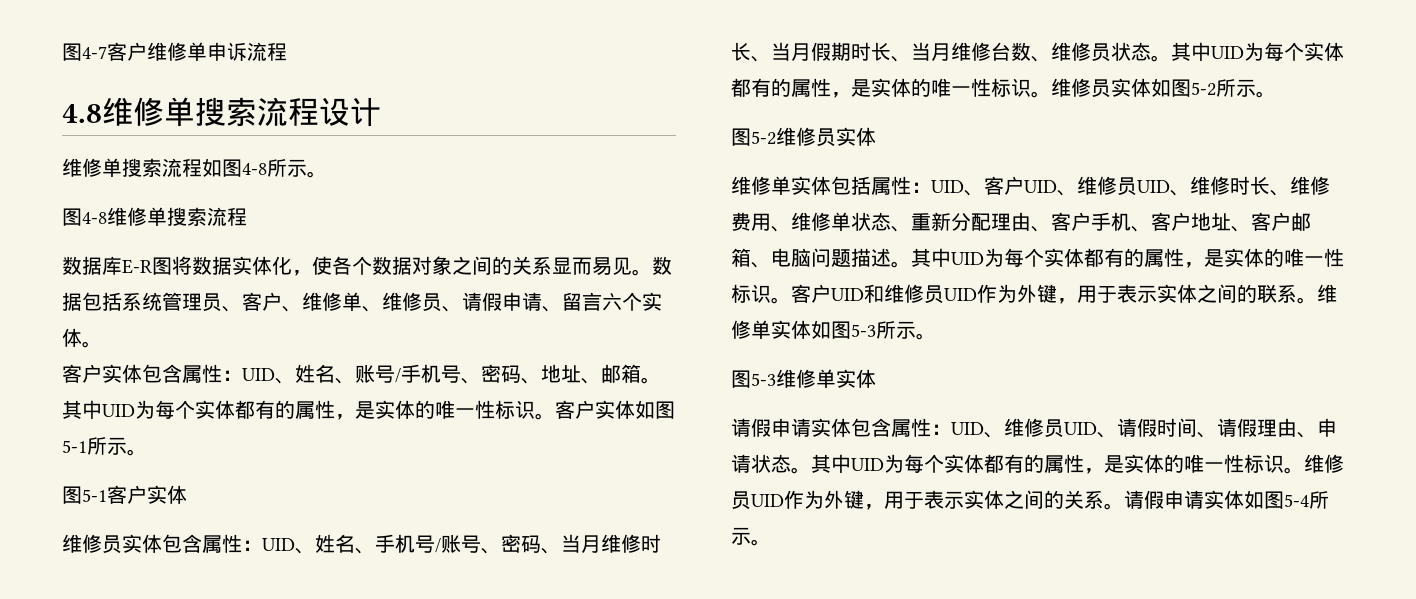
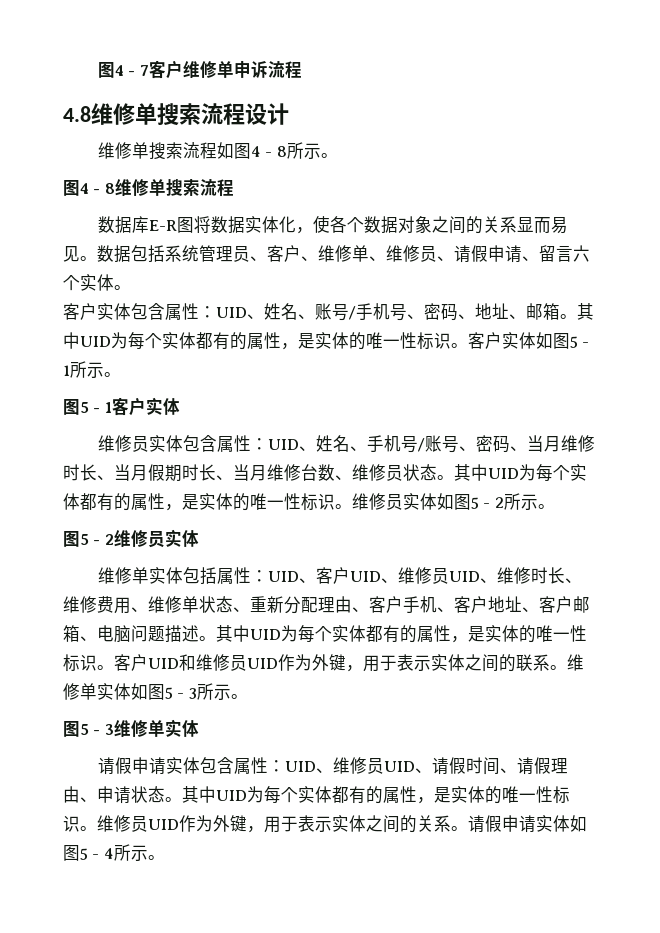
- 图4-7客户维修单申诉流程
+ 图4 - 7客户维修单申诉流程
- 维修单搜索流程如图4-8所示。
- 图4-8维修单搜索流程
+ 维修单搜索流程如图4 - 8所示。
+ 图4 - 8维修单搜索流程
- 客户实体如图5-1所示。
- 图5-1客户实体
+ 客户实体如图5 - 1所示。
+ 图5 - 1客户实体
- 维修员实体如图5-2所示。
- 图5-2维修员实体
+ 维修员实体如图5 - 2所示。
+ 图5 - 2维修员实体
- 维修单实体如图5-3所示。
- 图5-3维修单实体
+ 维修单实体如图5 - 3所示。
+ 图5 - 3维修单实体
- 请假申请实体如图5-4所示。
+ 请假申请实体如图5 - 4所示。

